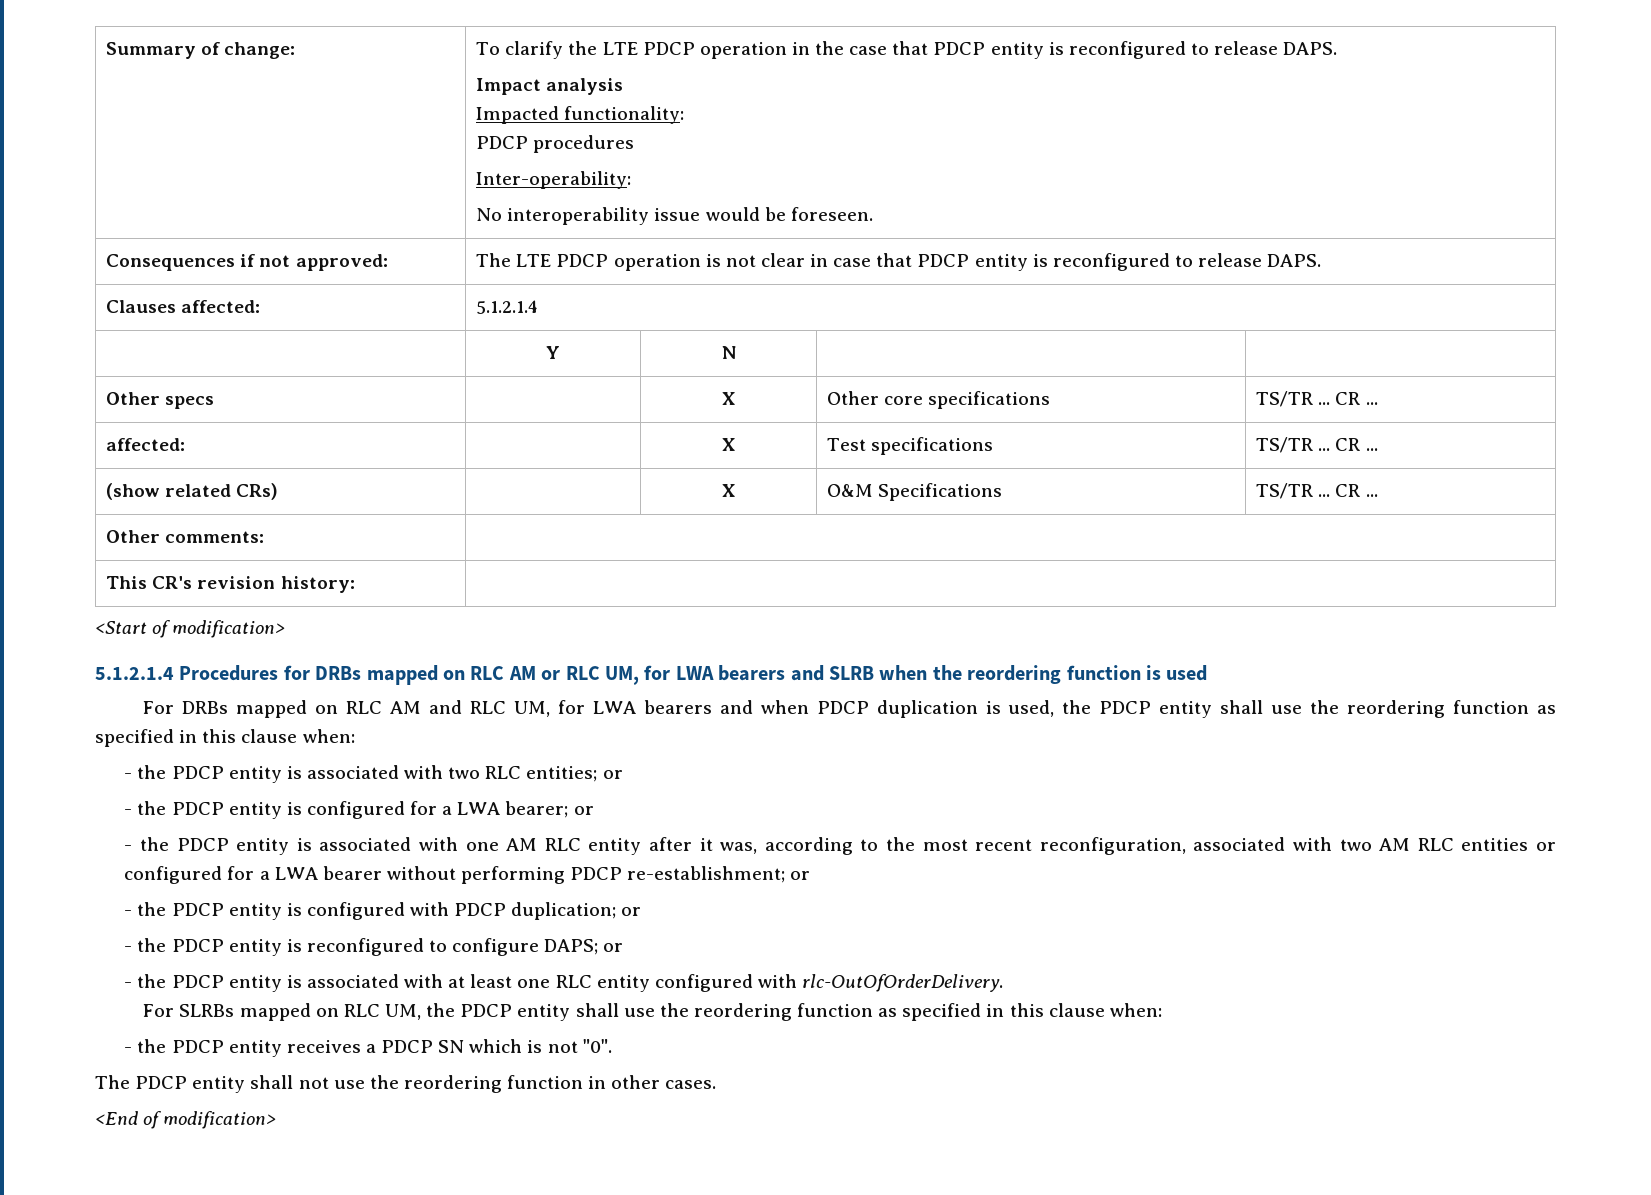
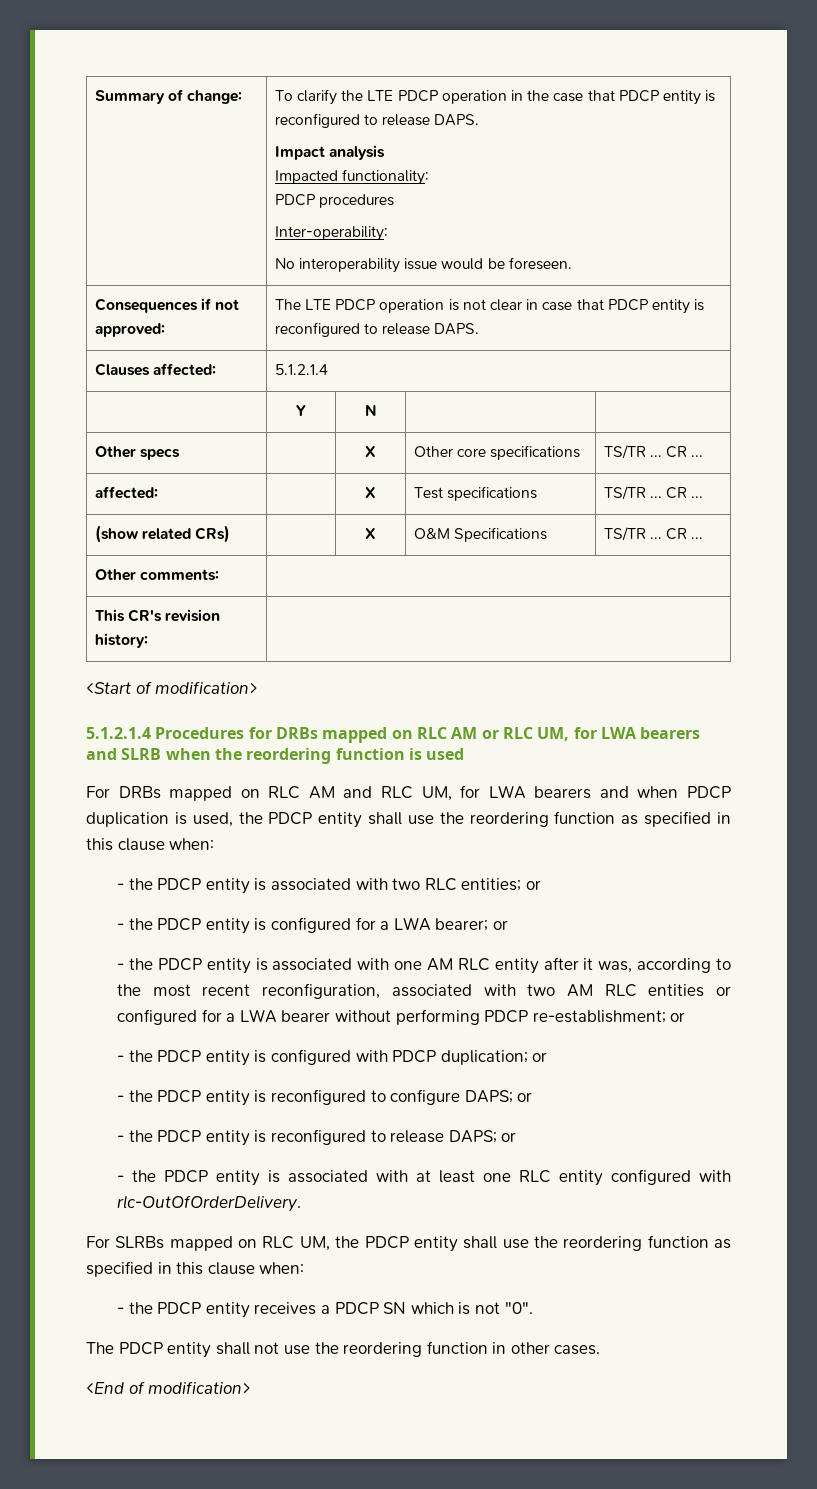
+ - the PDCP entity is reconfigured to release DAPS; or

